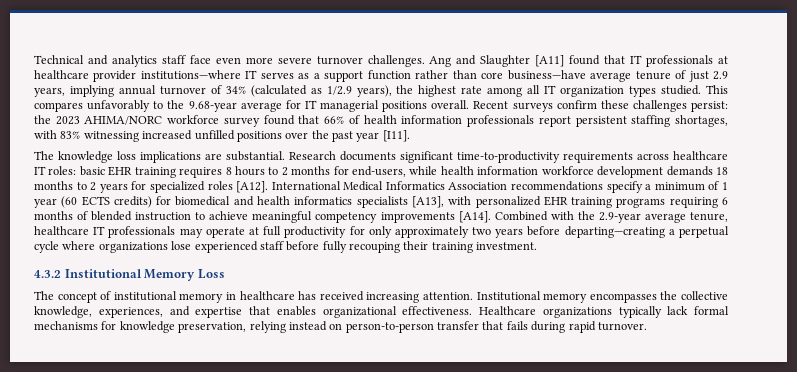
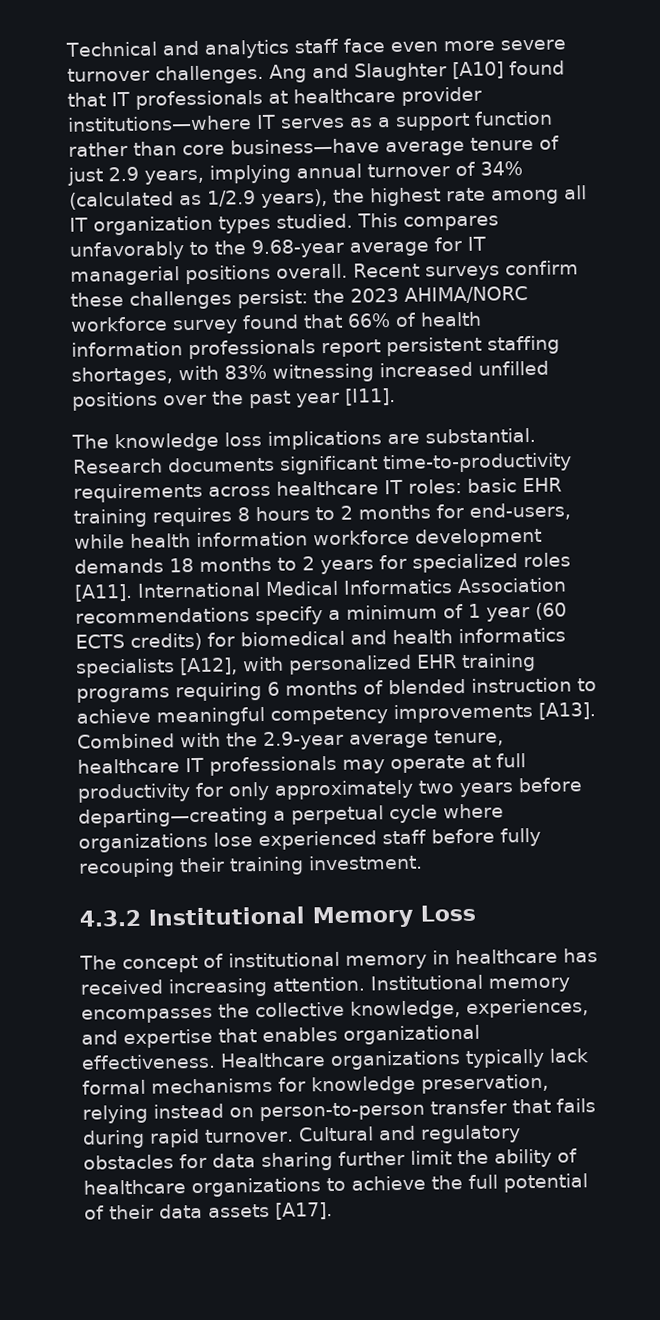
- Ang and Slaughter [A11] found that IT professionals at healthcare provider institutions—where IT serves as a support function rather than core business—have average tenure of just 2.9 years, implying annual turnover of 34% (calculated as 1/2.9 years), the highest rate among all IT organization types studied.
+ Ang and Slaughter [A10] found that IT professionals at healthcare provider institutions—where IT serves as a support function rather than core business—have average tenure of just 2.9 years, implying annual turnover of 34% (calculated as 1/2.9 years), the highest rate among all IT organization types studied.
- Research documents significant time-to-productivity requirements across healthcare IT roles: basic EHR training requires 8 hours to 2 months for end-users, while health information workforce development demands 18 months to 2 years for specialized roles [A12].
+ Research documents significant time-to-productivity requirements across healthcare IT roles: basic EHR training requires 8 hours to 2 months for end-users, while health information workforce development demands 18 months to 2 years for specialized roles [A11].
- International Medical Informatics Association recommendations specify a minimum of 1 year (60 ECTS credits) for biomedical and health informatics specialists [A13], with personalized EHR training programs requiring 6 months of blended instruction to achieve meaningful competency improvements [A14].
+ International Medical Informatics Association recommendations specify a minimum of 1 year (60 ECTS credits) for biomedical and health informatics specialists [A12], with personalized EHR training programs requiring 6 months of blended instruction to achieve meaningful competency improvements [A13].
+ Cultural and regulatory obstacles for data sharing further limit the ability of healthcare organizations to achieve the full potential of their data assets [A17].

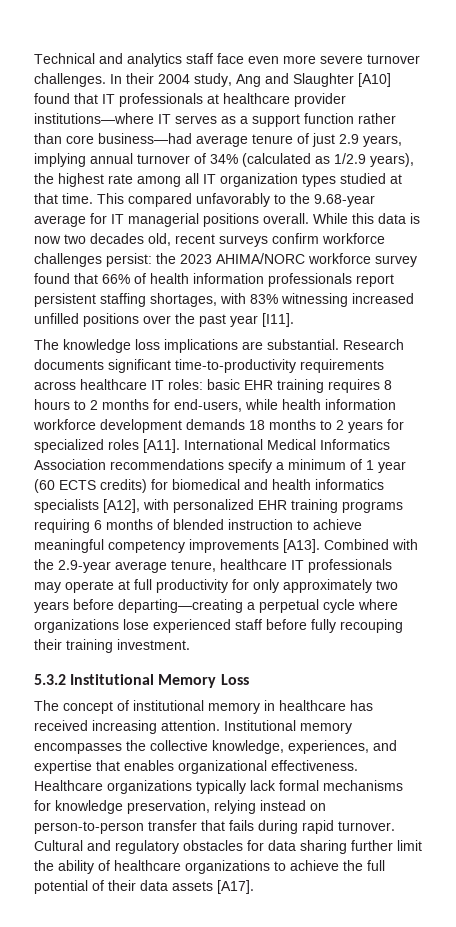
- Ang and Slaughter [A10] found that IT professionals at healthcare provider institutions—where IT serves as a support function rather than core business—have average tenure of just 2.9 years, implying annual turnover of 34% (calculated as 1/2.9 years), the highest rate among all IT organization types studied. This compares unfavorably to the 9.68-year average for IT managerial positions overall.
+ In their 2004 study, Ang and Slaughter [A10] found that IT professionals at healthcare provider institutions—where IT serves as a support function rather than core business—had average tenure of just 2.9 years, implying annual turnover of 34% (calculated as 1/2.9 years), the highest rate among all IT organization types studied at that time. This compared unfavorably to the 9.68-year average for IT managerial positions overall.
- Recent surveys confirm these challenges persist: the 2023 AHIMA/NORC workforce survey found that 66% of health information professionals report persistent staffing shortages, with 83% witnessing increased unfilled positions over the past year [I11].
+ While this data is now two decades old, recent surveys confirm workforce challenges persist: the 2023 AHIMA/NORC workforce survey found that 66% of health information professionals report persistent staffing shortages, with 83% witnessing increased unfilled positions over the past year [I11].
- 4.3.2 Institutional Memory Loss
+ 5.3.2 Institutional Memory Loss

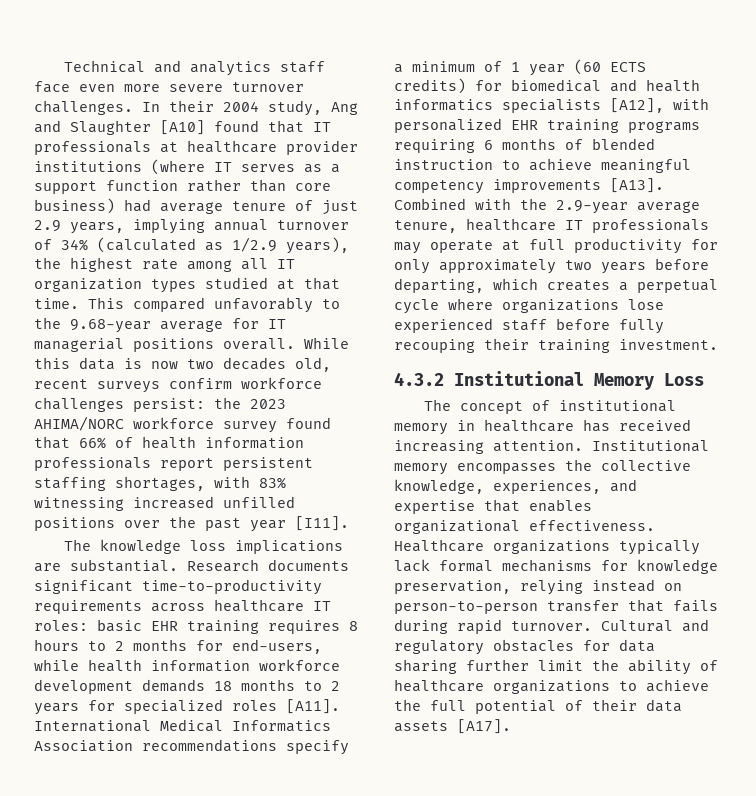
- In their 2004 study, Ang and Slaughter [A10] found that IT professionals at healthcare provider institutions—where IT serves as a support function rather than core business—had average tenure of just 2.9 years, implying annual turnover of 34% (calculated as 1/2.9 years), the highest rate among all IT organization types studied at that time.
+ In their 2004 study, Ang and Slaughter [A10] found that IT professionals at healthcare provider institutions (where IT serves as a support function rather than core business) had average tenure of just 2.9 years, implying annual turnover of 34% (calculated as 1/2.9 years), the highest rate among all IT organization types studied at that time.
- Combined with the 2.9-year average tenure, healthcare IT professionals may operate at full productivity for only approximately two years before departing—creating a perpetual cycle where organizations lose experienced staff before fully recouping their training investment.
+ Combined with the 2.9-year average tenure, healthcare IT professionals may operate at full productivity for only approximately two years before departing, which creates a perpetual cycle where organizations lose experienced staff before fully recouping their training investment.
- 5.3.2 Institutional Memory Loss
+ 4.3.2 Institutional Memory Loss

